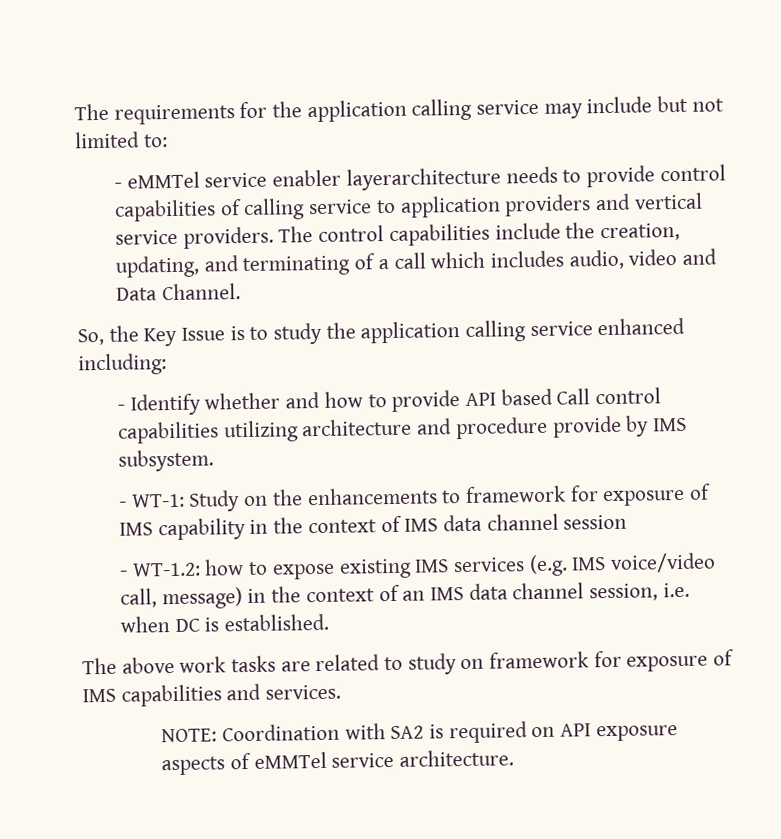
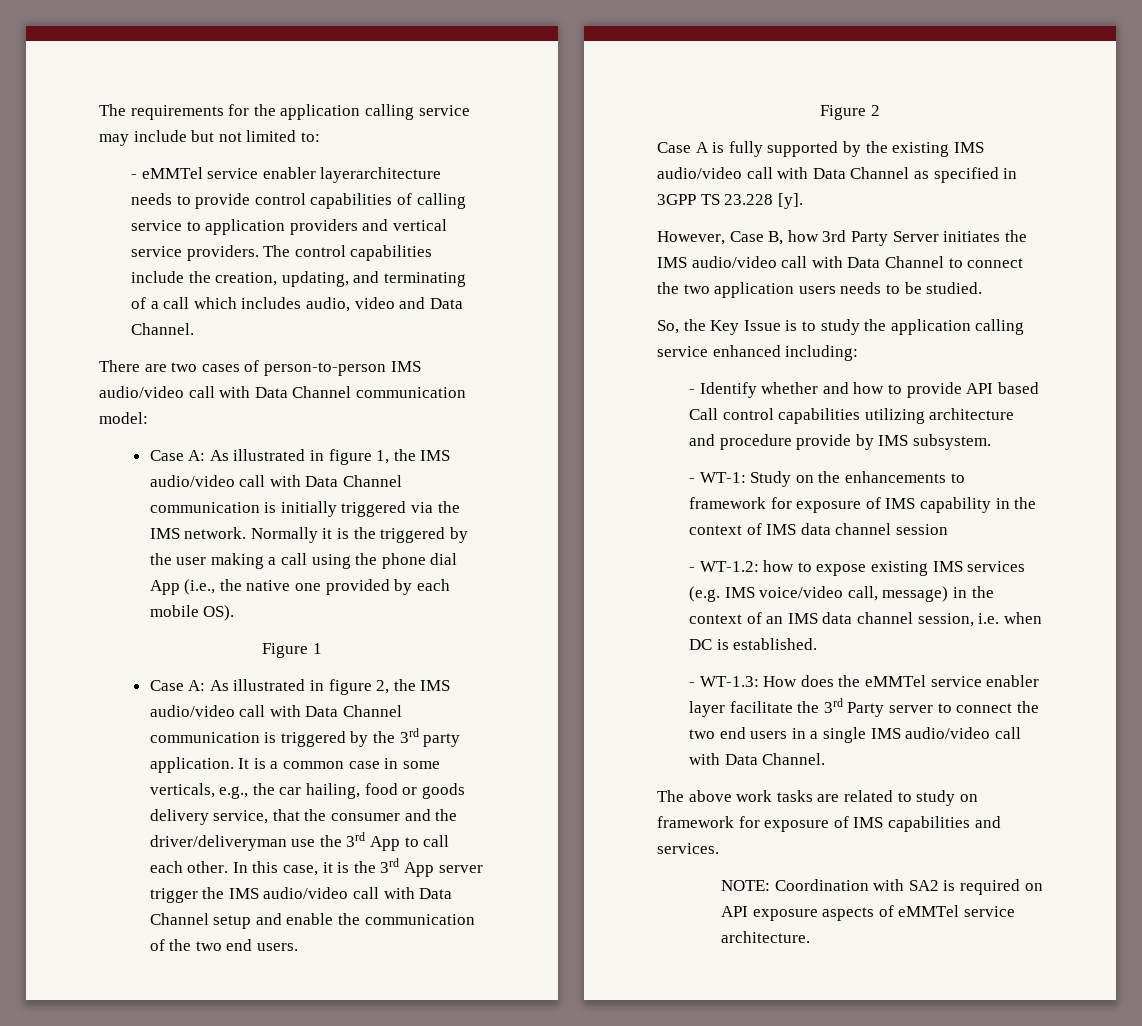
+ There are two cases of person-to-person IMS audio/video call with Data Channel communication model:
+ Case A: As illustrated in figure 1, the IMS audio/video call with Data Channel communication is initially triggered via the IMS network. Normally it is the triggered by the user making a call using the phone dial App (i.e., the native one provided by each mobile OS).
+ Figure 1
+ Case A: As illustrated in figure 2, the IMS audio/video call with Data Channel communication is triggered by the 3rd party application. It is a common case in some verticals, e.g., the car hailing, food or goods delivery service, that the consumer and the driver/deliveryman use the 3rd App to call each other. In this case, it is the 3rd App server trigger the IMS audio/video call with Data Channel setup and enable the communication of the two end users.
+ Figure 2
+ Case A is fully supported by the existing IMS audio/video call with Data Channel as specified in 3GPP TS 23.228 [y].
+ However, Case B, how 3rd Party Server initiates the IMS audio/video call with Data Channel to connect the two application users needs to be studied.
+ - WT-1.3: How does the eMMTel service enabler layer facilitate the 3rd Party server to connect the two end users in a single IMS audio/video call with Data Channel.

